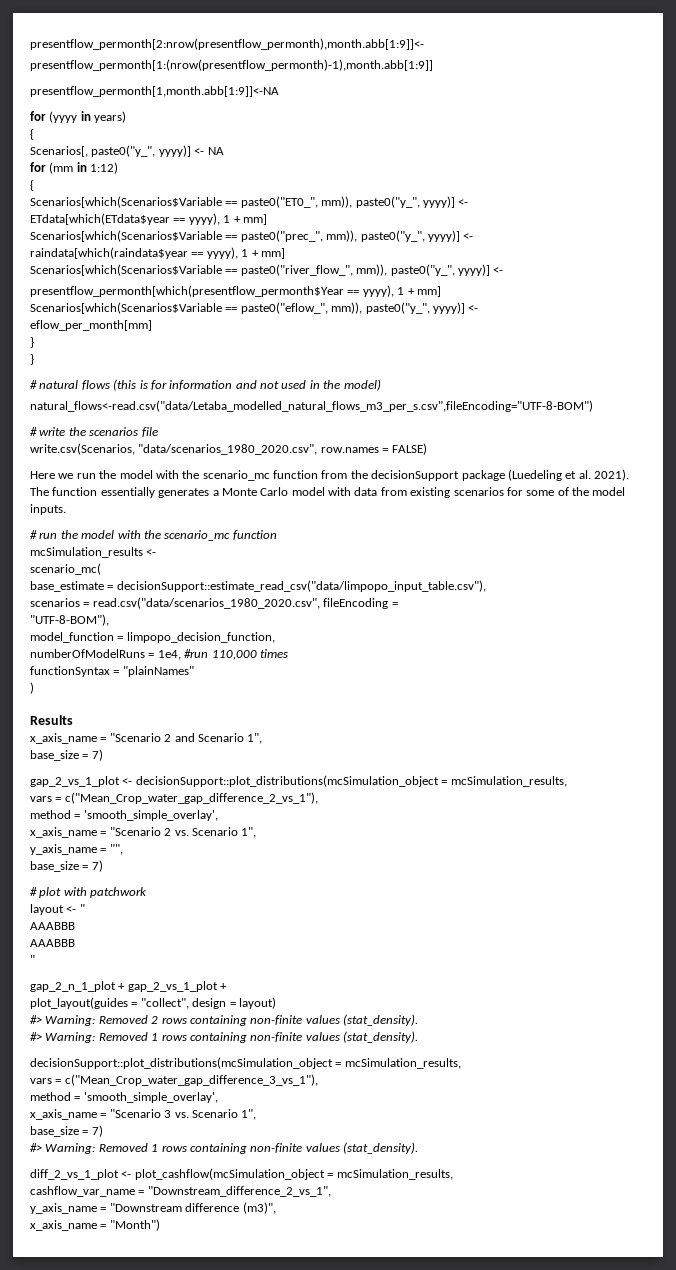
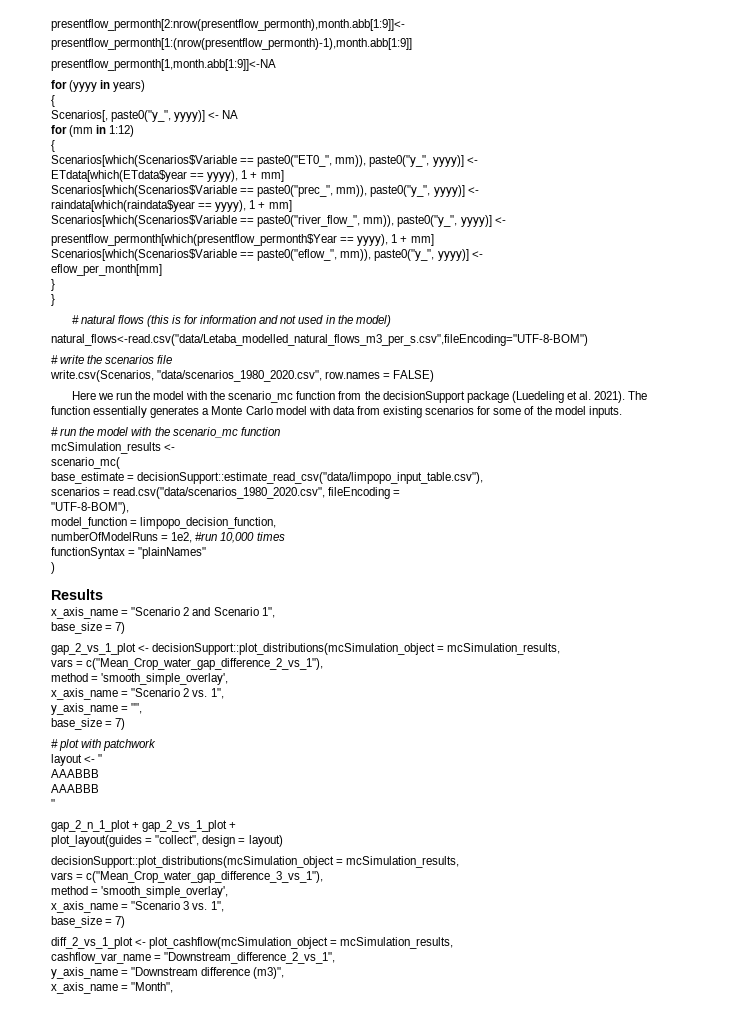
- numberOfModelRuns = 1e4, #run 110,000 times
+ numberOfModelRuns = 1e2, #run 10,000 times
- x_axis_name = "Scenario 2 vs. Scenario 1",
+ x_axis_name = "Scenario 2 vs. 1",
- #> Warning: Removed 2 rows containing non-finite values (stat_density).
- #> Warning: Removed 1 rows containing non-finite values (stat_density).
- x_axis_name = "Scenario 3 vs. Scenario 1",
+ x_axis_name = "Scenario 3 vs. 1",
  base_size = 7)
- #> Warning: Removed 1 rows containing non-finite values (stat_density).
- x_axis_name = "Month")
+ x_axis_name = "Month",

